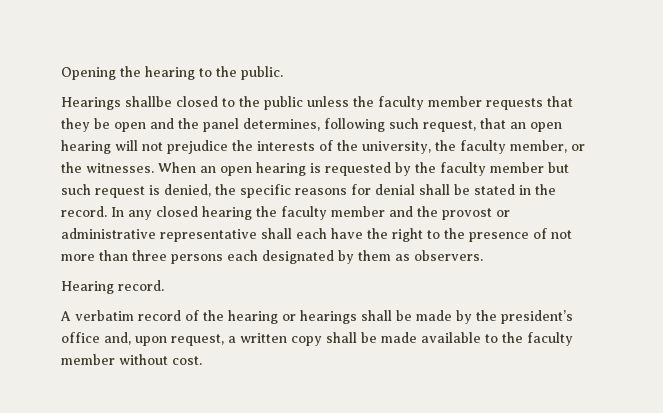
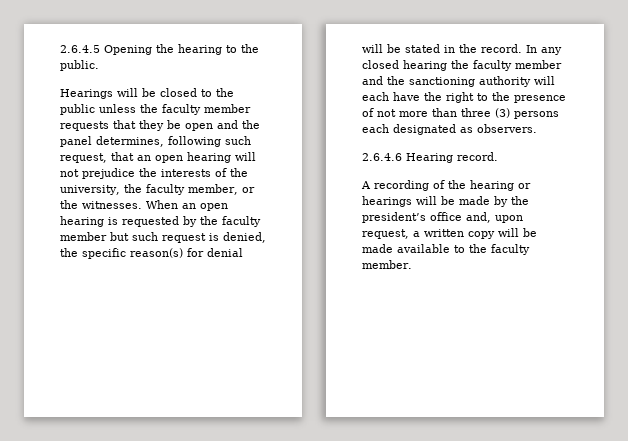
- Opening the hearing to the public.
+ 2.6.4.5 Opening the hearing to the public.
- Hearings shallbe closed to the public unless the faculty member requests that they be open and the panel determines, following such request, that an open hearing will not prejudice the interests of the university, the faculty member, or the witnesses.
+ Hearings will be closed to the public unless the faculty member requests that they be open and the panel determines, following such request, that an open hearing will not prejudice the interests of the university, the faculty member, or the witnesses.
- When an open hearing is requested by the faculty member but such request is denied, the specific reasons for denial shall be stated in the record.
+ When an open hearing is requested by the faculty member but such request is denied, the specific reason(s) for denial will be stated in the record.
- In any closed hearing the faculty member and the provost or administrative representative shall each have the right to the presence of not more than three persons each designated by them as observers.
+ In any closed hearing the faculty member and the sanctioning authority will each have the right to the presence of not more than three (3) persons each designated as observers.
- Hearing record.
+ 2.6.4.6 Hearing record.
- A verbatim record of the hearing or hearings shall be made by the president’s office and, upon request, a written copy shall be made available to the faculty member without cost.
+ A recording of the hearing or hearings will be made by the president’s office and, upon request, a written copy will be made available to the faculty member.

